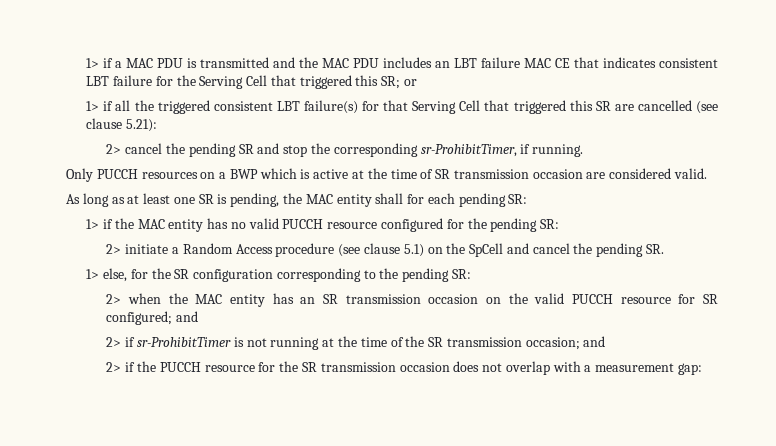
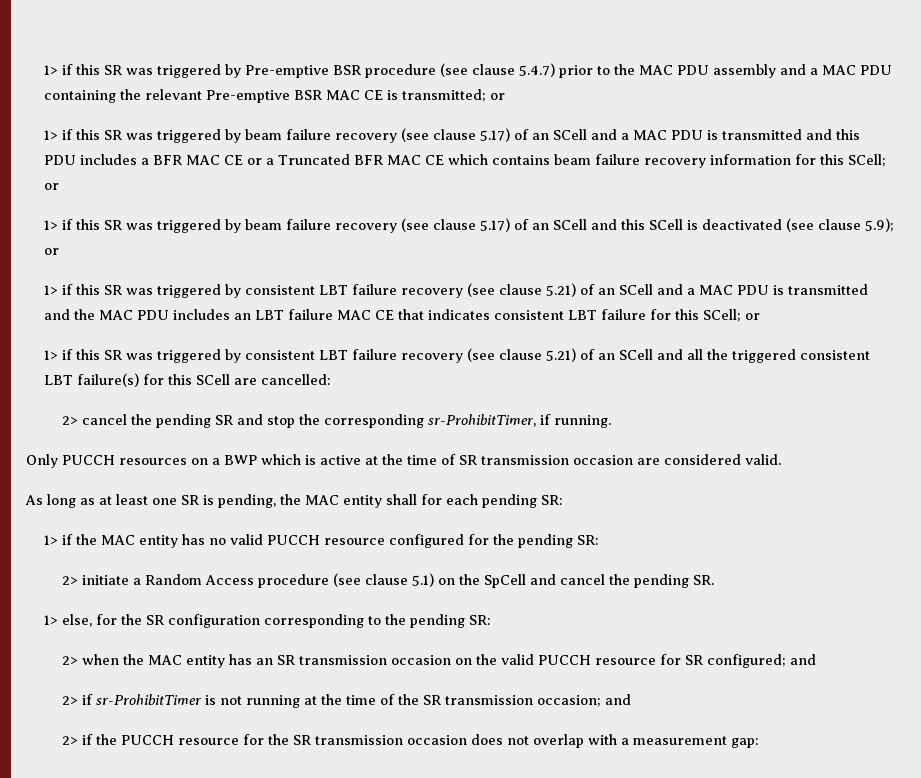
- 1> if a MAC PDU is transmitted and the MAC PDU includes an LBT failure MAC CE that indicates consistent LBT failure for the Serving Cell that triggered this SR; or
- 1> if all the triggered consistent LBT failure(s) for that Serving Cell that triggered this SR are cancelled (see clause 5.21):
+ 1> if this SR was triggered by Pre-emptive BSR procedure (see clause 5.4.7) prior to the MAC PDU assembly and a MAC PDU containing the relevant Pre-emptive BSR MAC CE is transmitted; or
+ 1> if this SR was triggered by beam failure recovery (see clause 5.17) of an SCell and a MAC PDU is transmitted and this PDU includes a BFR MAC CE or a Truncated BFR MAC CE which contains beam failure recovery information for this SCell; or
+ 1> if this SR was triggered by beam failure recovery (see clause 5.17) of an SCell and this SCell is deactivated (see clause 5.9); or
+ 1> if this SR was triggered by consistent LBT failure recovery (see clause 5.21) of an SCell and a MAC PDU is transmitted and the MAC PDU includes an LBT failure MAC CE that indicates consistent LBT failure for this SCell; or
+ 1> if this SR was triggered by consistent LBT failure recovery (see clause 5.21) of an SCell and all the triggered consistent LBT failure(s) for this SCell are cancelled:

